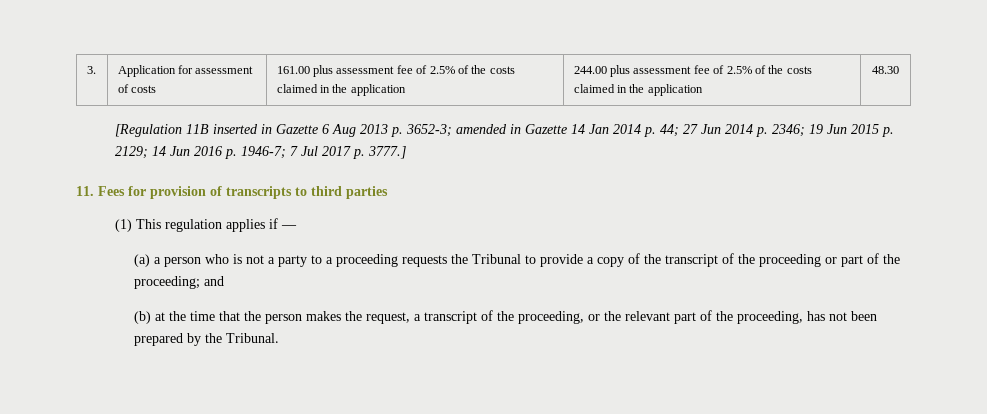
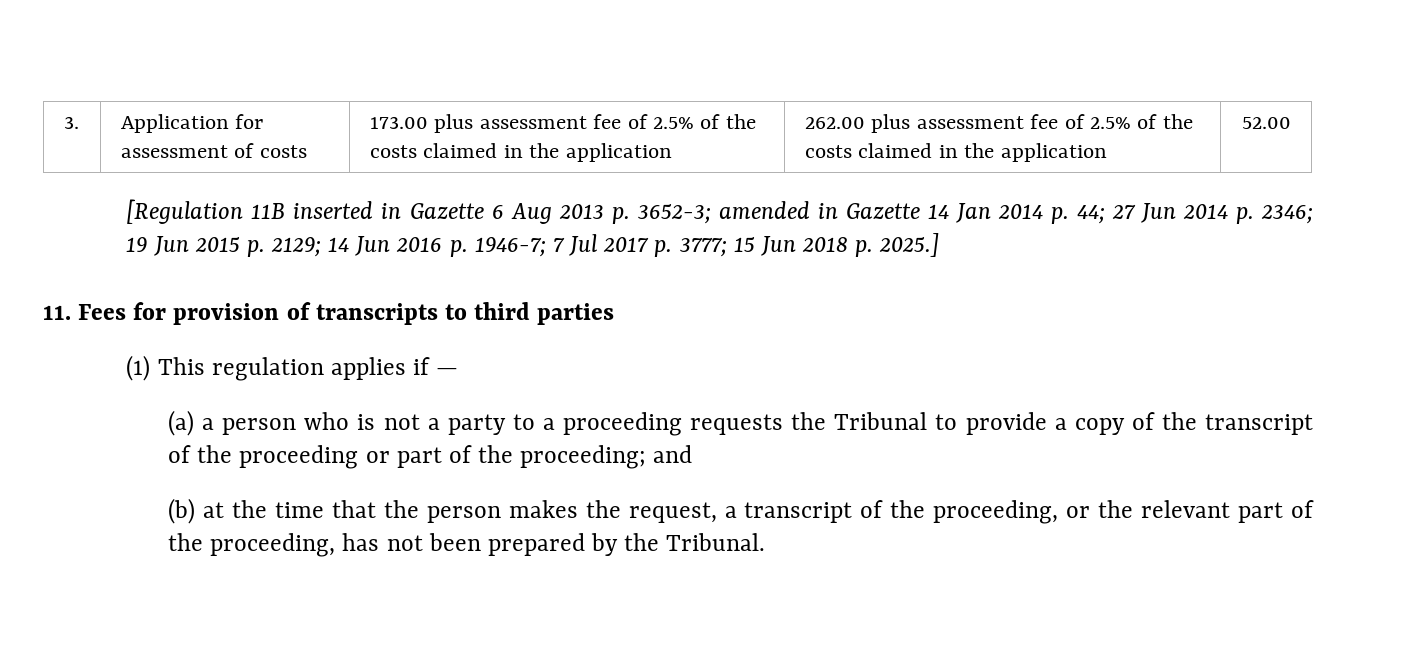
- 3. | Application for assessment of costs | 161.00 plus assessment fee of 2.5% of the costs claimed in the application | 244.00 plus assessment fee of 2.5% of the costs claimed in the application | 48.30
+ 3. | Application for assessment of costs | 173.00 plus assessment fee of 2.5% of the costs claimed in the application | 262.00 plus assessment fee of 2.5% of the costs claimed in the application | 52.00
- [Regulation 11B inserted in Gazette 6 Aug 2013 p. 3652-3; amended in Gazette 14 Jan 2014 p. 44; 27 Jun 2014 p. 2346; 19 Jun 2015 p. 2129; 14 Jun 2016 p. 1946-7; 7 Jul 2017 p. 3777.]
+ [Regulation 11B inserted in Gazette 6 Aug 2013 p. 3652-3; amended in Gazette 14 Jan 2014 p. 44; 27 Jun 2014 p. 2346; 19 Jun 2015 p. 2129; 14 Jun 2016 p. 1946-7; 7 Jul 2017 p. 3777; 15 Jun 2018 p. 2025.]

